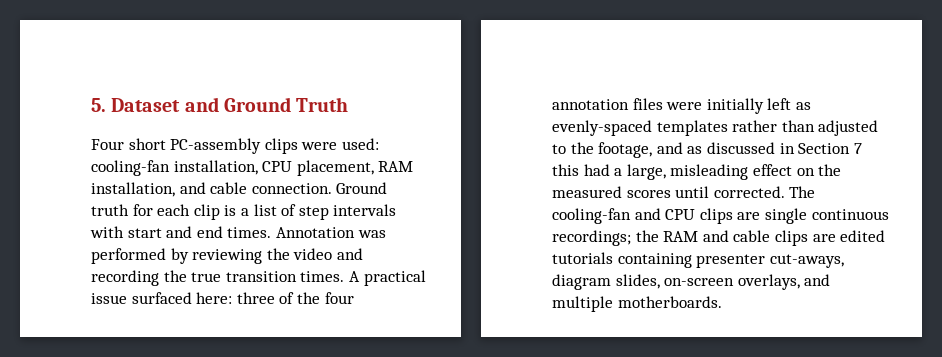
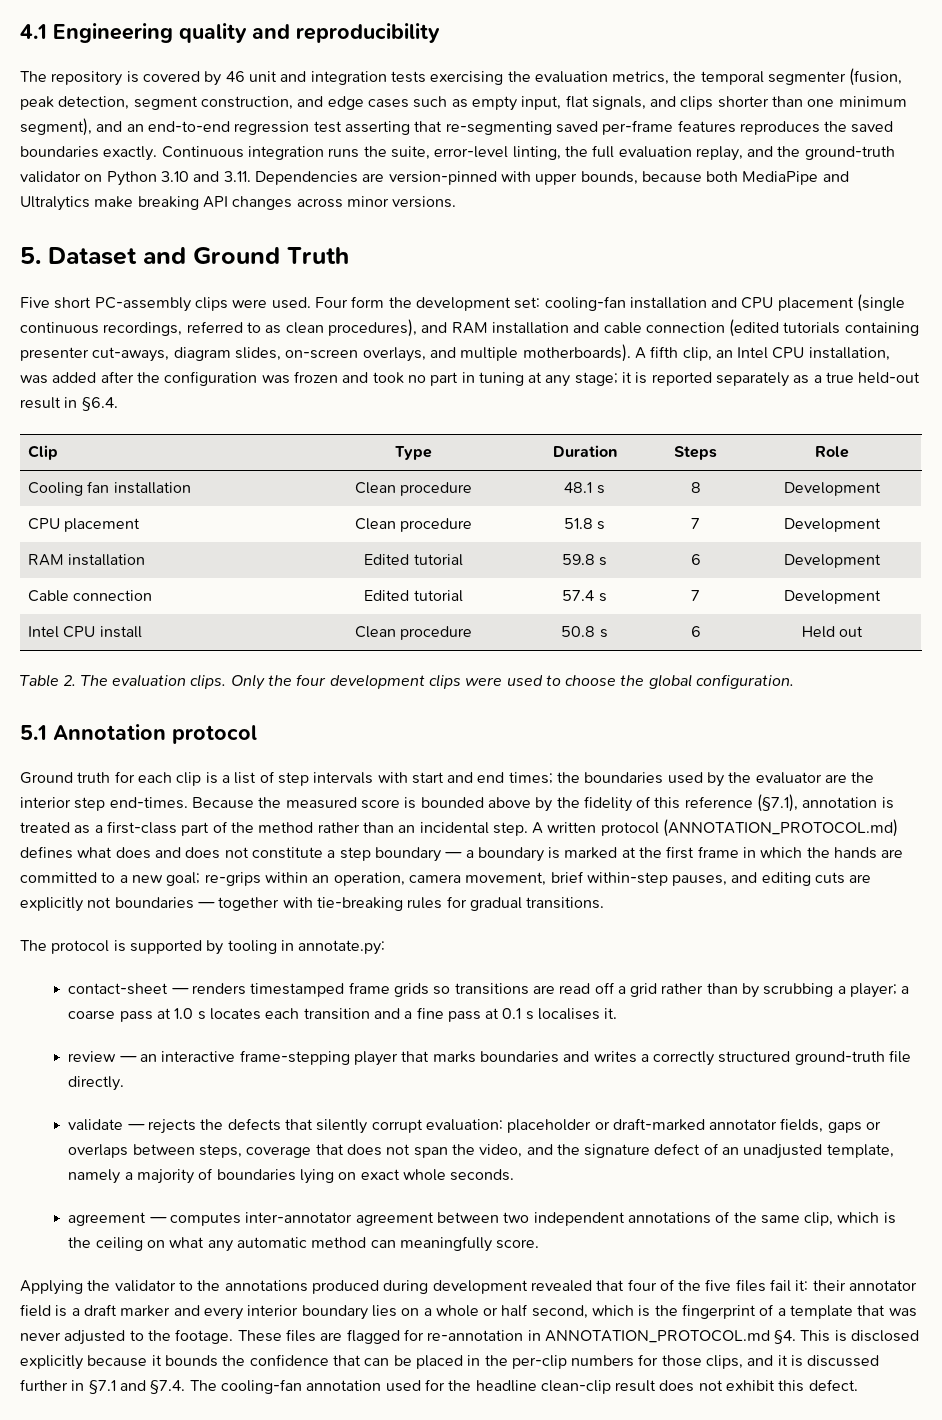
+ 4.1 Engineering quality and reproducibility
+ The repository is covered by 46 unit and integration tests exercising the evaluation metrics, the temporal segmenter (fusion, peak detection, segment construction, and edge cases such as empty input, flat signals, and clips shorter than one minimum segment), and an end-to-end regression test asserting that re-segmenting saved per-frame features reproduces the saved boundaries exactly. Continuous integration runs the suite, error-level linting, the full evaluation replay, and the ground-truth validator on Python 3.10 and 3.11. Dependencies are version-pinned with upper bounds, because both MediaPipe and Ultralytics make breaking API changes across minor versions.
- Four short PC-assembly clips were used: cooling-fan installation, CPU placement, RAM installation, and cable connection. Ground truth for each clip is a list of step intervals with start and end times. Annotation was performed by reviewing the video and recording the true transition times. A practical issue surfaced here: three of the four annotation files were initially left as evenly-spaced templates rather than adjusted to the footage, and as discussed in Section 7 this had a large, misleading effect on the measured scores until corrected. The cooling-fan and CPU clips are single continuous recordings; the RAM and cable clips are edited tutorials containing presenter cut-aways, diagram slides, on-screen overlays, and multiple motherboards.
+ Five short PC-assembly clips were used. Four form the development set: cooling-fan installation and CPU placement (single continuous recordings, referred to as clean procedures), and RAM installation and cable connection (edited tutorials containing presenter cut-aways, diagram slides, on-screen overlays, and multiple motherboards). A fifth clip, an Intel CPU installation, was added after the configuration was frozen and took no part in tuning at any stage; it is reported separately as a true held-out result in §6.4.
+ Clip | Type | Duration | Steps | Role
+ Cooling fan installation | Clean procedure | 48.1 s | 8 | Development
+ CPU placement | Clean procedure | 51.8 s | 7 | Development
+ RAM installation | Edited tutorial | 59.8 s | 6 | Development
+ Cable connection | Edited tutorial | 57.4 s | 7 | Development
+ Intel CPU install | Clean procedure | 50.8 s | 6 | Held out
+ Table 2. The evaluation clips. Only the four development clips were used to choose the global configuration.
+ 5.1 Annotation protocol
+ Ground truth for each clip is a list of step intervals with start and end times; the boundaries used by the evaluator are the interior step end-times. Because the measured score is bounded above by the fidelity of this reference (§7.1), annotation is treated as a first-class part of the method rather than an incidental step. A written protocol (ANNOTATION_PROTOCOL.md) defines what does and does not constitute a step boundary — a boundary is marked at the first frame in which the hands are committed to a new goal; re-grips within an operation, camera movement, brief within-step pauses, and editing cuts are explicitly not boundaries — together with tie-breaking rules for gradual transitions.
+ The protocol is supported by tooling in annotate.py:
+ contact-sheet — renders timestamped frame grids so transitions are read off a grid rather than by scrubbing a player; a coarse pass at 1.0 s locates each transition and a fine pass at 0.1 s localises it.
+ review — an interactive frame-stepping player that marks boundaries and writes a correctly structured ground-truth file directly.
+ validate — rejects the defects that silently corrupt evaluation: placeholder or draft-marked annotator fields, gaps or overlaps between steps, coverage that does not span the video, and the signature defect of an unadjusted template, namely a majority of boundaries lying on exact whole seconds.
+ agreement — computes inter-annotator agreement between two independent annotations of the same clip, which is the ceiling on what any automatic method can meaningfully score.
+ Applying the validator to the annotations produced during development revealed that four of the five files fail it: their annotator field is a draft marker and every interior boundary lies on a whole or half second, which is the fingerprint of a template that was never adjusted to the footage. These files are flagged for re-annotation in ANNOTATION_PROTOCOL.md §4. This is disclosed explicitly because it bounds the confidence that can be placed in the per-clip numbers for those clips, and it is discussed further in §7.1 and §7.4. The cooling-fan annotation used for the headline clean-clip result does not exhibit this defect.

